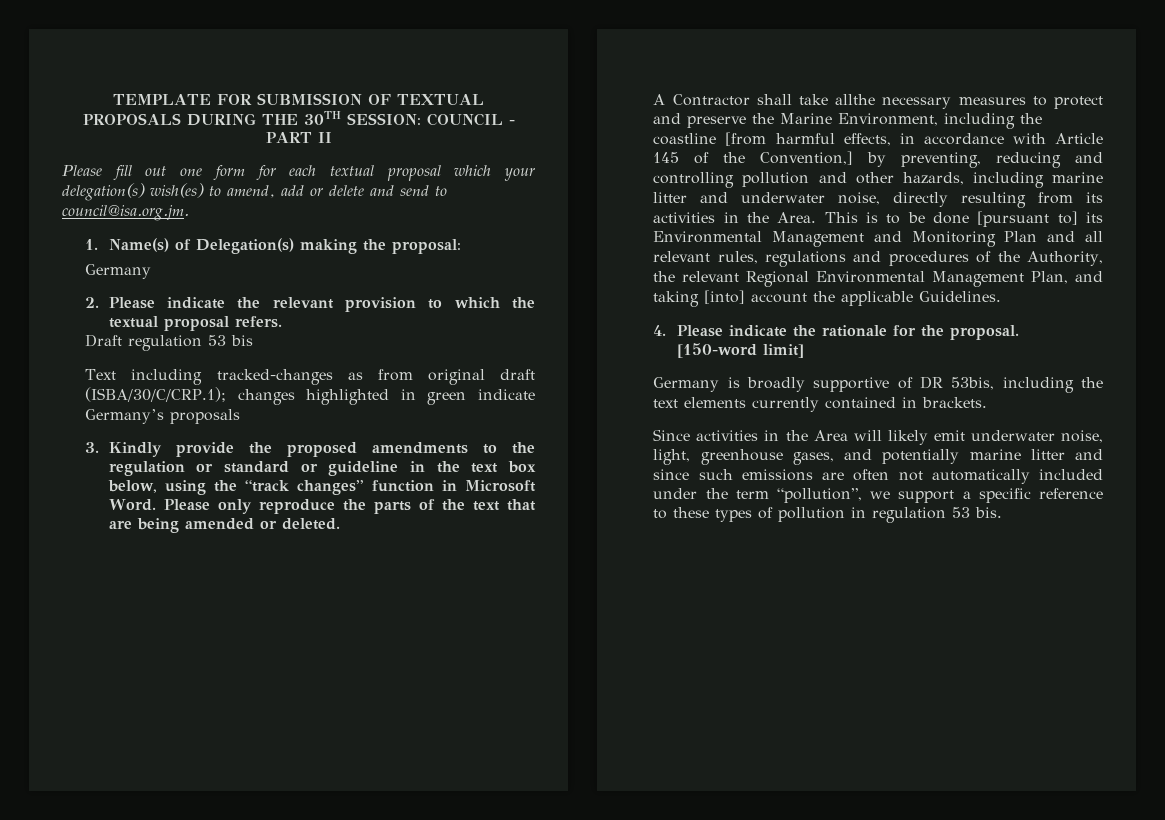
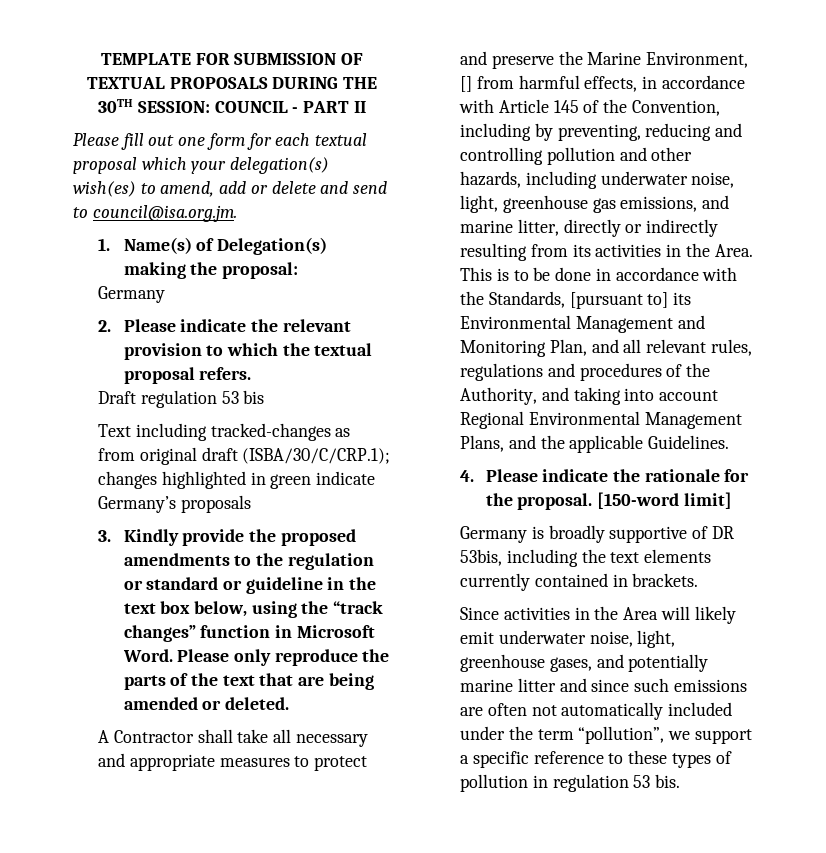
- A Contractor shall take allthe necessary measures to protect and preserve the Marine Environment, including the coastline [from harmful effects, in accordance with Article 145 of the Convention,] by preventing, reducing and controlling pollution and other hazards, including marine litter and underwater noise, directly resulting from its activities in the Area.
+ A Contractor shall take all necessary and appropriate measures to protect and preserve the Marine Environment, [] from harmful effects, in accordance with Article 145 of the Convention, including by preventing, reducing and controlling pollution and other hazards, including underwater noise, light, greenhouse gas emissions, and marine litter, directly or indirectly resulting from its activities in the Area.
- This is to be done [pursuant to] its Environmental Management and Monitoring Plan and all relevant rules, regulations and procedures of the Authority, the relevant Regional Environmental Management Plan, and taking [into] account the applicable Guidelines.
+ This is to be done in accordance with the Standards, [pursuant to] its Environmental Management and Monitoring Plan, and all relevant rules, regulations and procedures of the Authority, and taking into account Regional Environmental Management Plans, and the applicable Guidelines.

